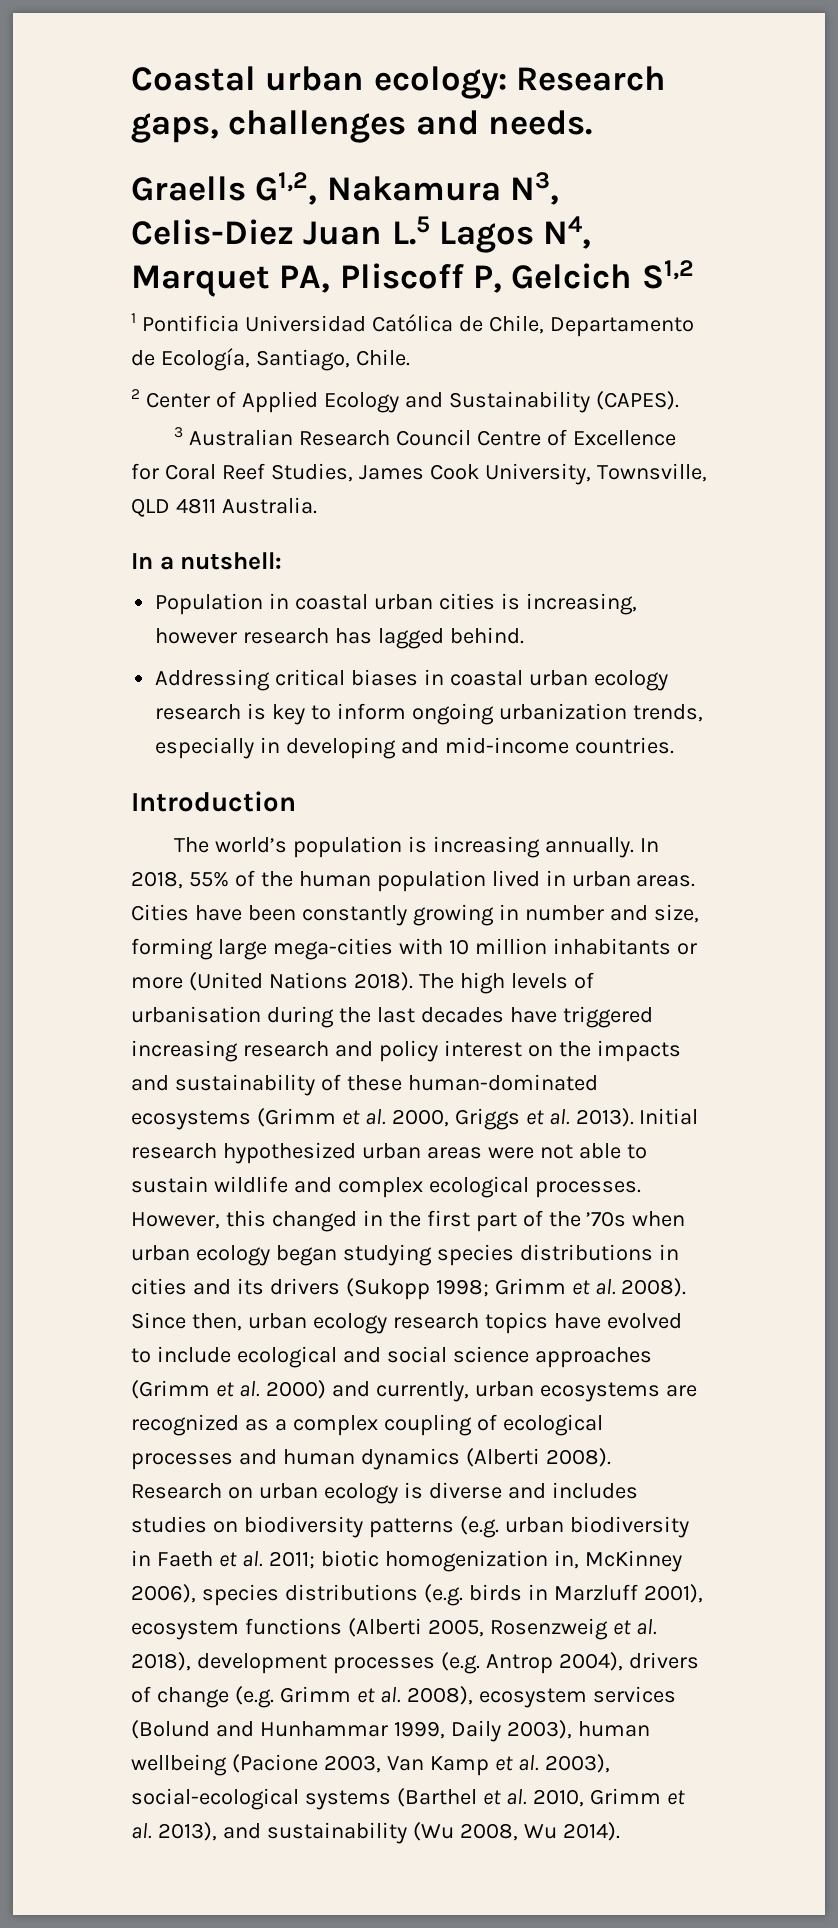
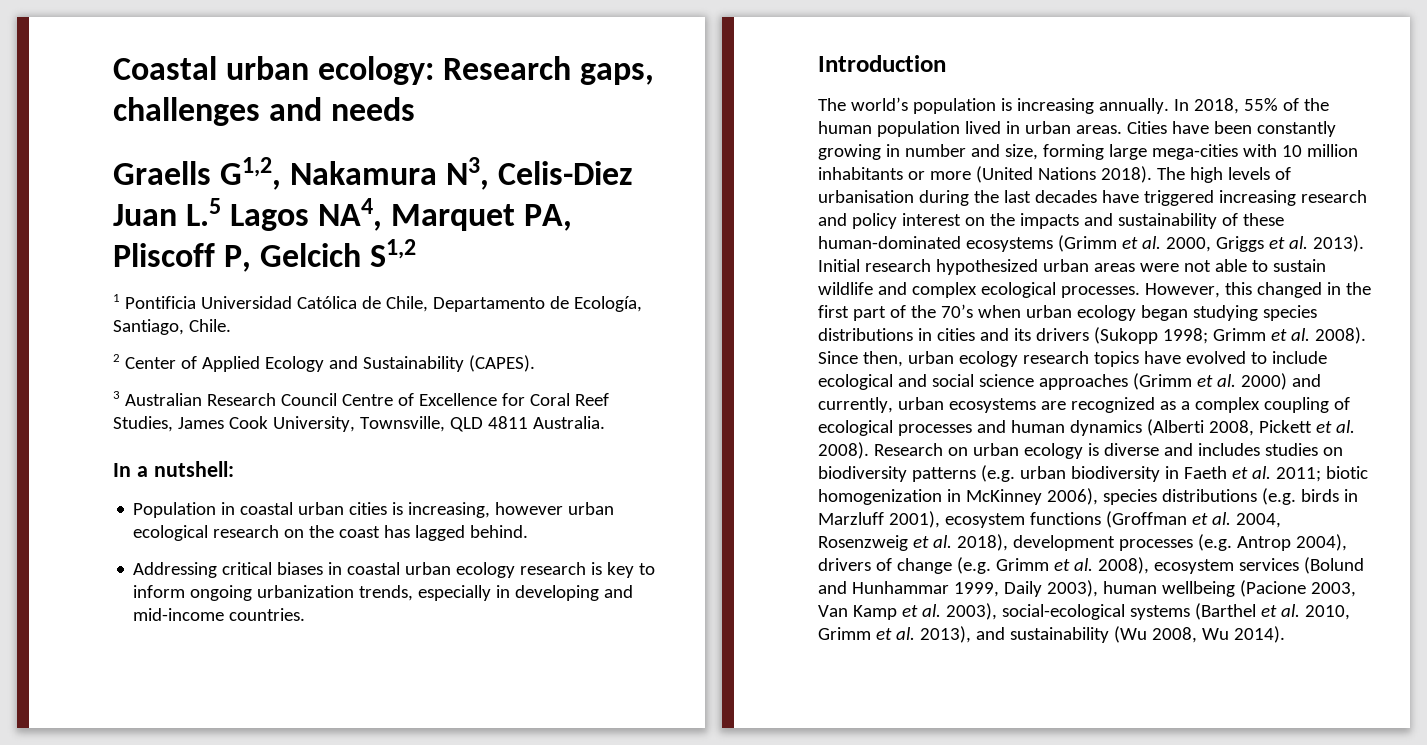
- Coastal urban ecology: Research gaps, challenges and needs.
+ Coastal urban ecology: Research gaps, challenges and needs
- Graells G1,2, Nakamura N3, Celis-Diez Juan L.5 Lagos N4, Marquet PA, Pliscoff P, Gelcich S1,2
+ Graells G1,2, Nakamura N3, Celis-Diez Juan L.5 Lagos NA4, Marquet PA, Pliscoff P, Gelcich S1,2
- Population in coastal urban cities is increasing, however research has lagged behind.
+ Population in coastal urban cities is increasing, however urban ecological research on the coast has lagged behind.
- However, this changed in the first part of the ’70s when urban ecology began studying species distributions in cities and its drivers (Sukopp 1998; Grimm et al. 2008).
+ However, this changed in the first part of the 70’s when urban ecology began studying species distributions in cities and its drivers (Sukopp 1998; Grimm et al. 2008).
- Since then, urban ecology research topics have evolved to include ecological and social science approaches (Grimm et al. 2000) and currently, urban ecosystems are recognized as a complex coupling of ecological processes and human dynamics (Alberti 2008).
+ Since then, urban ecology research topics have evolved to include ecological and social science approaches (Grimm et al. 2000) and currently, urban ecosystems are recognized as a complex coupling of ecological processes and human dynamics (Alberti 2008, Pickett et al. 2008).
- biotic homogenization in, McKinney 2006), species distributions (e.g. birds in Marzluff 2001), ecosystem functions (Alberti 2005, Rosenzweig et al. 2018), development processes (e.g. Antrop 2004), drivers of change (e.g. Grimm et al. 2008), ecosystem services (Bolund and Hunhammar 1999, Daily 2003), human wellbeing (Pacione 2003, Van Kamp et al. 2003), social-ecological systems (Barthel et al. 2010, Grimm et al. 2013), and sustainability (Wu 2008, Wu 2014).
+ biotic homogenization in McKinney 2006), species distributions (e.g. birds in Marzluff 2001), ecosystem functions (Groffman et al. 2004, Rosenzweig et al. 2018), development processes (e.g. Antrop 2004), drivers of change (e.g. Grimm et al. 2008), ecosystem services (Bolund and Hunhammar 1999, Daily 2003), human wellbeing (Pacione 2003, Van Kamp et al. 2003), social-ecological systems (Barthel et al. 2010, Grimm et al. 2013), and sustainability (Wu 2008, Wu 2014).

